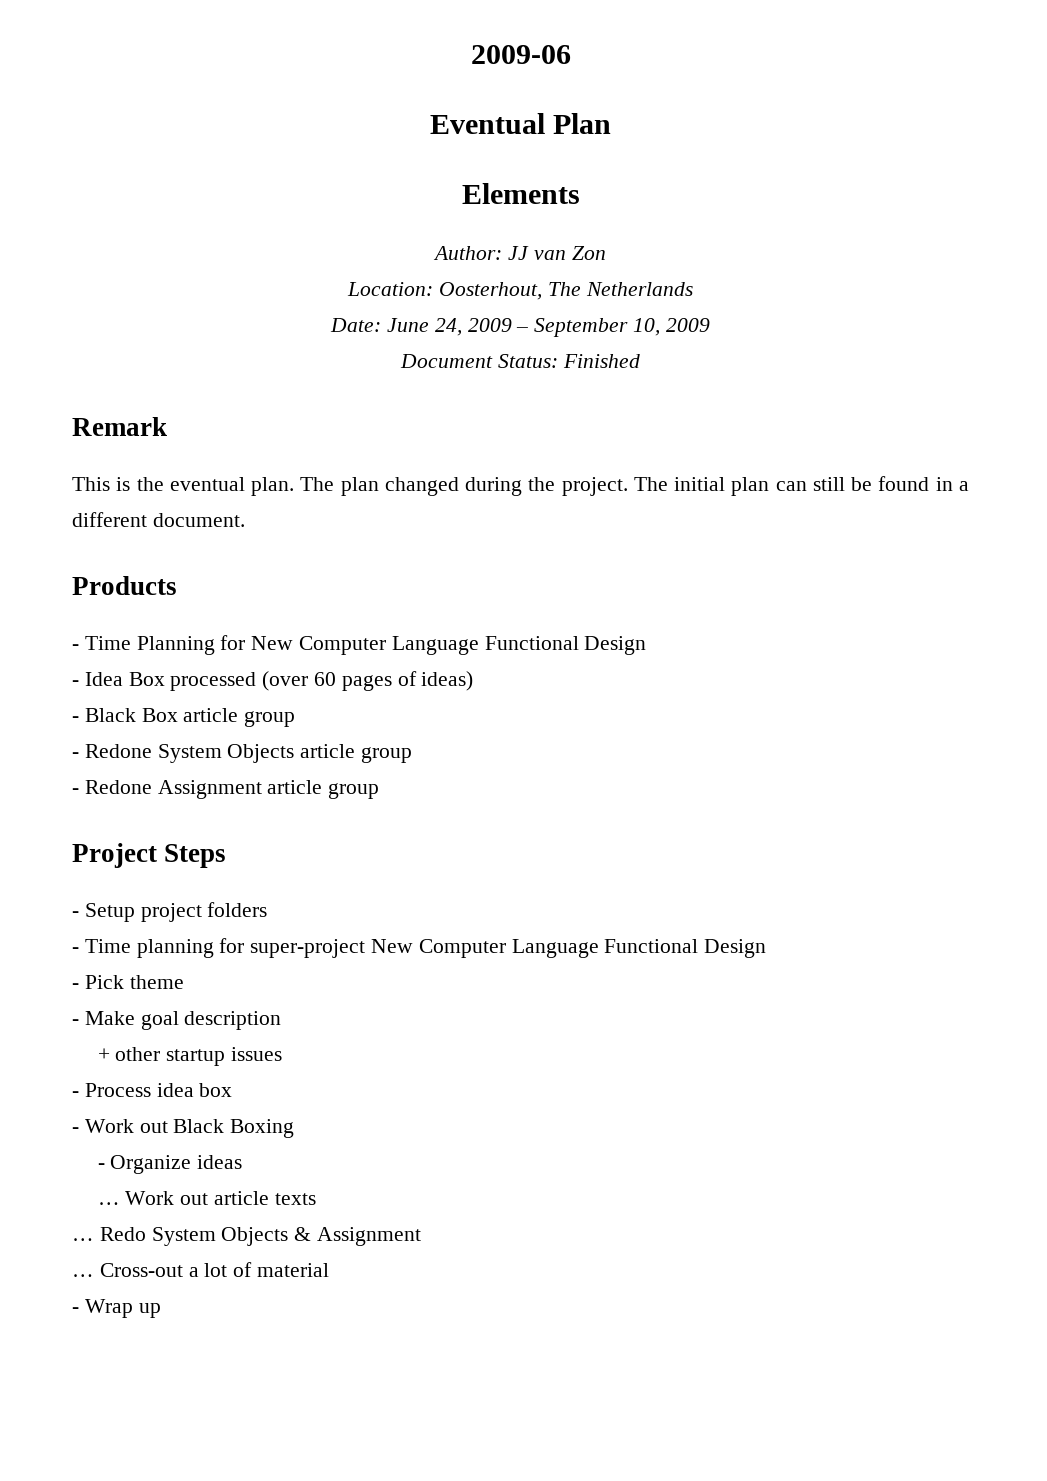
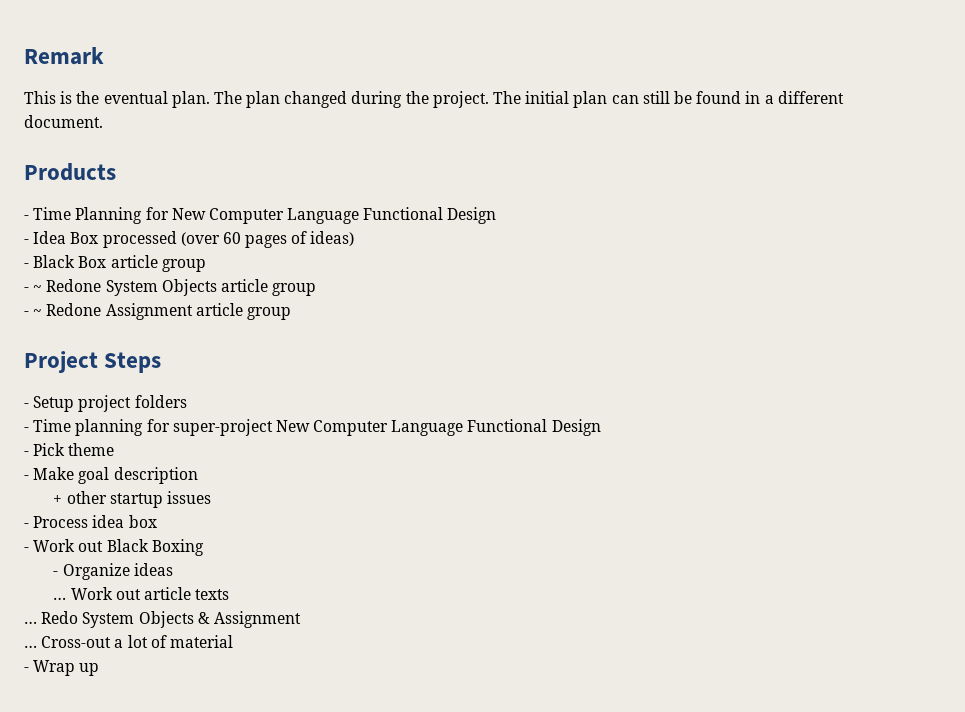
- 2009-06
- Eventual Plan
- Elements
- Author: JJ van Zon
- Location: Oosterhout, The Netherlands
- Date: June 24, 2009 – September 10, 2009
- Document Status: Finished
- - Redone System Objects article group
+ - ~ Redone System Objects article group
- - Redone Assignment article group
+ - ~ Redone Assignment article group

